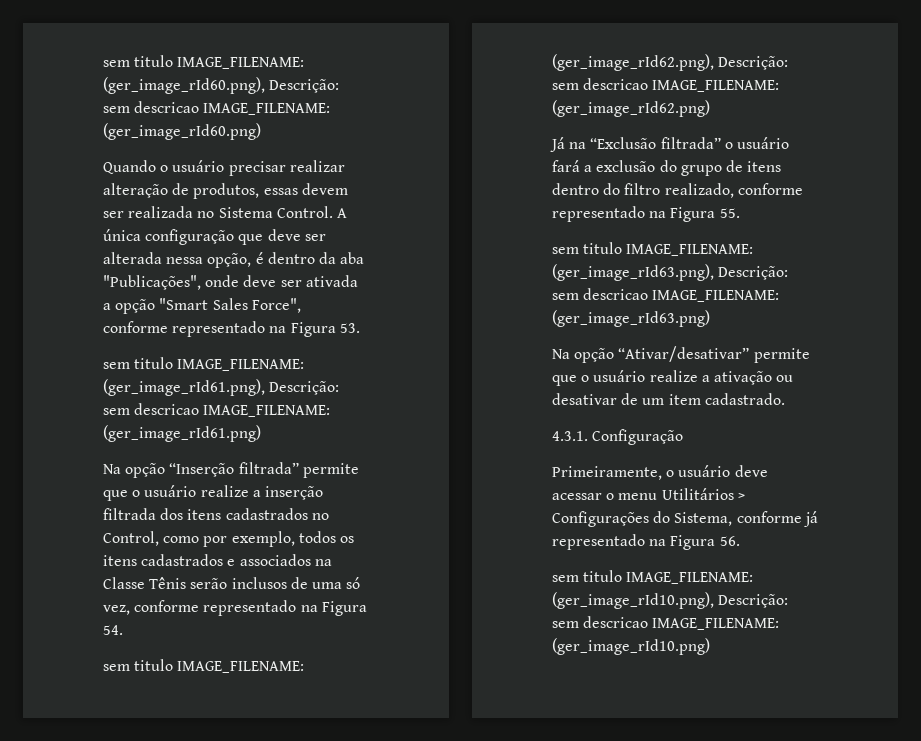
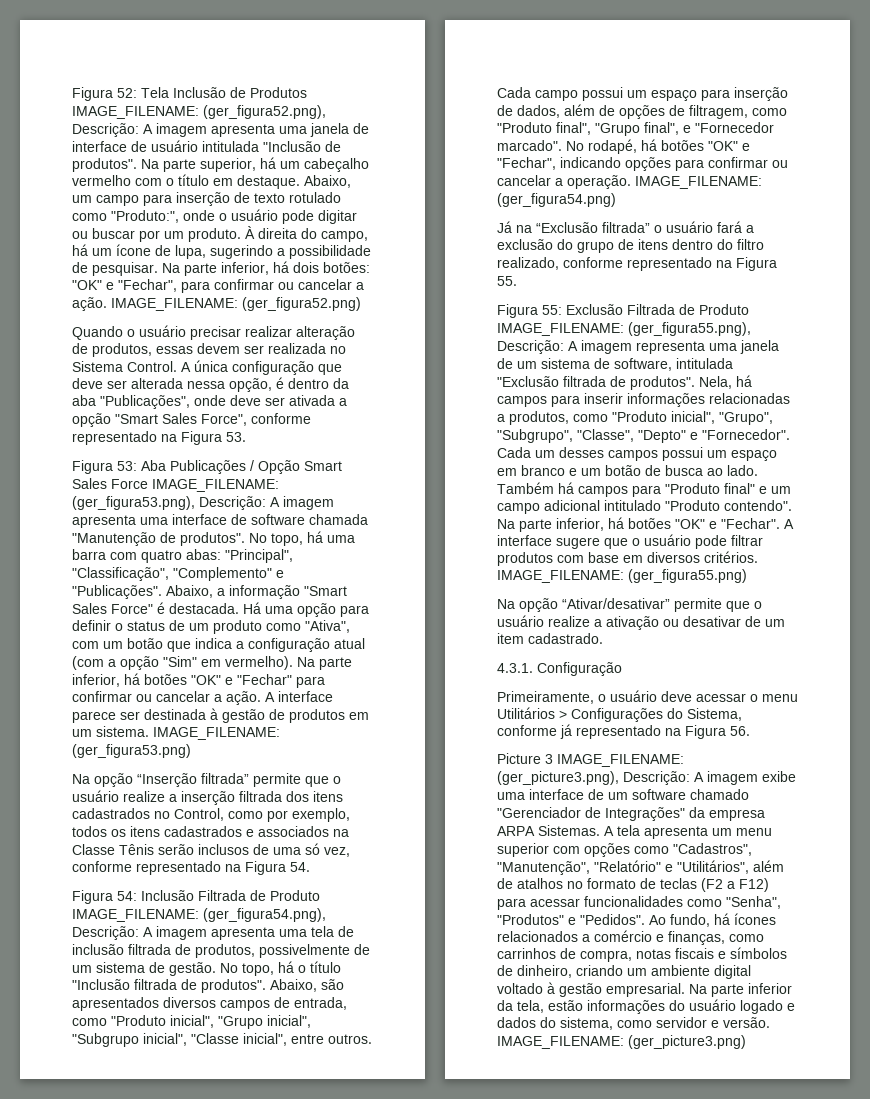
- sem titulo IMAGE_FILENAME: (ger_image_rId60.png), Descrição: sem descricao IMAGE_FILENAME: (ger_image_rId60.png)
+ Figura 52: Tela Inclusão de Produtos IMAGE_FILENAME: (ger_figura52.png), Descrição: A imagem apresenta uma janela de interface de usuário intitulada "Inclusão de produtos". Na parte superior, há um cabeçalho vermelho com o título em destaque. Abaixo, um campo para inserção de texto rotulado como "Produto:", onde o usuário pode digitar ou buscar por um produto. À direita do campo, há um ícone de lupa, sugerindo a possibilidade de pesquisar. Na parte inferior, há dois botões: "OK" e "Fechar", para confirmar ou cancelar a ação. IMAGE_FILENAME: (ger_figura52.png)
- sem titulo IMAGE_FILENAME: (ger_image_rId61.png), Descrição: sem descricao IMAGE_FILENAME: (ger_image_rId61.png)
+ Figura 53: Aba Publicações / Opção Smart Sales Force IMAGE_FILENAME: (ger_figura53.png), Descrição: A imagem apresenta uma interface de software chamada "Manutenção de produtos". No topo, há uma barra com quatro abas: "Principal", "Classificação", "Complemento" e "Publicações". Abaixo, a informação "Smart Sales Force" é destacada. Há uma opção para definir o status de um produto como "Ativa", com um botão que indica a configuração atual (com a opção "Sim" em vermelho). Na parte inferior, há botões "OK" e "Fechar" para confirmar ou cancelar a ação. A interface parece ser destinada à gestão de produtos em um sistema. IMAGE_FILENAME: (ger_figura53.png)
- sem titulo IMAGE_FILENAME: (ger_image_rId62.png), Descrição: sem descricao IMAGE_FILENAME: (ger_image_rId62.png)
+ Figura 54: Inclusão Filtrada de Produto IMAGE_FILENAME: (ger_figura54.png), Descrição: A imagem apresenta uma tela de inclusão filtrada de produtos, possivelmente de um sistema de gestão. No topo, há o título "Inclusão filtrada de produtos". Abaixo, são apresentados diversos campos de entrada, como "Produto inicial", "Grupo inicial", "Subgrupo inicial", "Classe inicial", entre outros. Cada campo possui um espaço para inserção de dados, além de opções de filtragem, como "Produto final", "Grupo final", e "Fornecedor marcado". No rodapé, há botões "OK" e "Fechar", indicando opções para confirmar ou cancelar a operação. IMAGE_FILENAME: (ger_figura54.png)
- sem titulo IMAGE_FILENAME: (ger_image_rId63.png), Descrição: sem descricao IMAGE_FILENAME: (ger_image_rId63.png)
+ Figura 55: Exclusão Filtrada de Produto IMAGE_FILENAME: (ger_figura55.png), Descrição: A imagem representa uma janela de um sistema de software, intitulada "Exclusão filtrada de produtos". Nela, há campos para inserir informações relacionadas a produtos, como "Produto inicial", "Grupo", "Subgrupo", "Classe", "Depto" e "Fornecedor". Cada um desses campos possui um espaço em branco e um botão de busca ao lado. Também há campos para "Produto final" e um campo adicional intitulado "Produto contendo". Na parte inferior, há botões "OK" e "Fechar". A interface sugere que o usuário pode filtrar produtos com base em diversos critérios. IMAGE_FILENAME: (ger_figura55.png)
- sem titulo IMAGE_FILENAME: (ger_image_rId10.png), Descrição: sem descricao IMAGE_FILENAME: (ger_image_rId10.png)
+ Picture 3 IMAGE_FILENAME: (ger_picture3.png), Descrição: A imagem exibe uma interface de um software chamado "Gerenciador de Integrações" da empresa ARPA Sistemas. A tela apresenta um menu superior com opções como "Cadastros", "Manutenção", "Relatório" e "Utilitários", além de atalhos no formato de teclas (F2 a F12) para acessar funcionalidades como "Senha", "Produtos" e "Pedidos". Ao fundo, há ícones relacionados a comércio e finanças, como carrinhos de compra, notas fiscais e símbolos de dinheiro, criando um ambiente digital voltado à gestão empresarial. Na parte inferior da tela, estão informações do usuário logado e dados do sistema, como servidor e versão. IMAGE_FILENAME: (ger_picture3.png)

